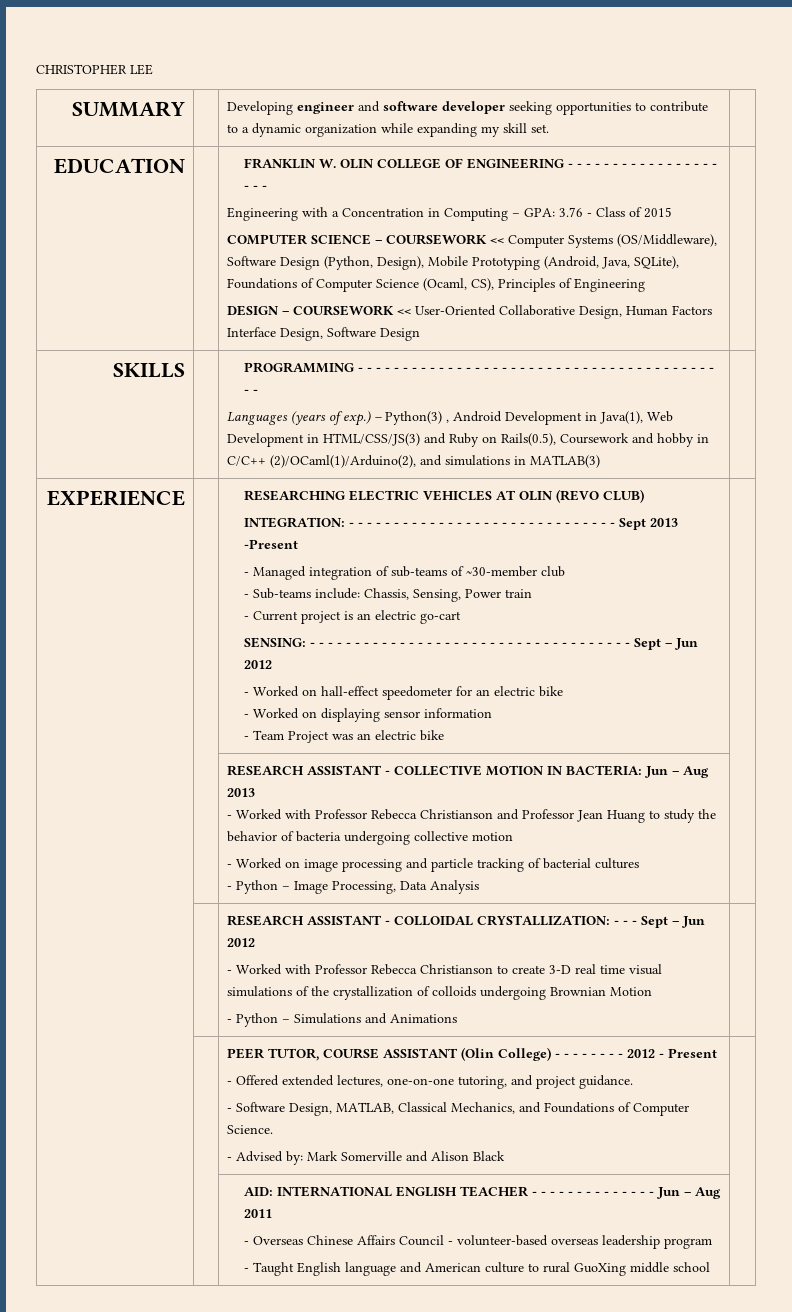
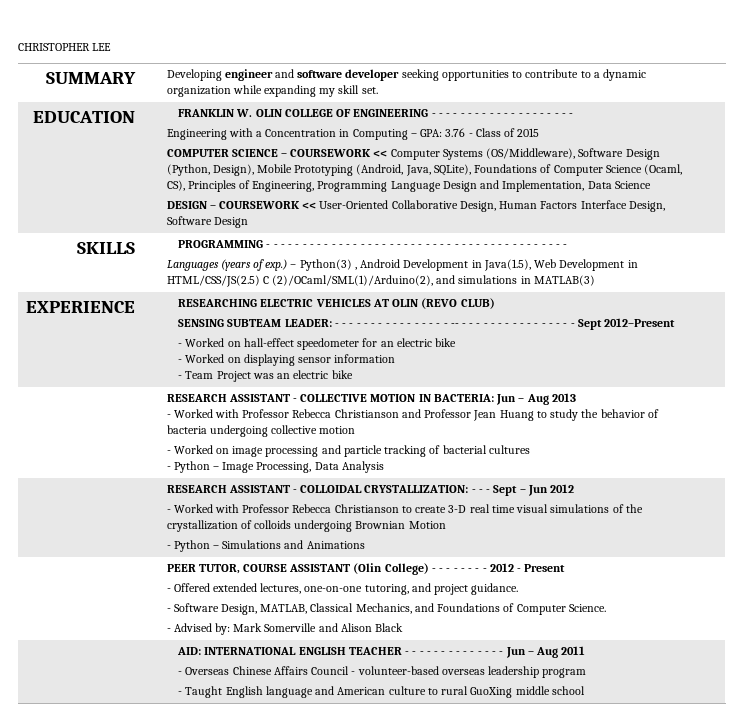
- COMPUTER SCIENCE – COURSEWORK << Computer Systems (OS/Middleware), Software Design (Python, Design), Mobile Prototyping (Android, Java, SQLite), Foundations of Computer Science (Ocaml, CS), Principles of Engineering
+ COMPUTER SCIENCE – COURSEWORK << Computer Systems (OS/Middleware), Software Design (Python, Design), Mobile Prototyping (Android, Java, SQLite), Foundations of Computer Science (Ocaml, CS), Principles of Engineering, Programming Language Design and Implementation, Data Science
- – Python(3) , Android Development in Java(1), Web Development in HTML/CSS/JS(3) and Ruby on Rails(0.5), Coursework and hobby in C/C++ (2)/OCaml(1)/Arduino(2), and simulations in MATLAB(3)
+ – Python(3) , Android Development in Java(1.5), Web Development in HTML/CSS/JS(2.5) C (2)/OCaml/SML(1)/Arduino(2), and simulations in MATLAB(3)
- INTEGRATION: - - - - - - - - - - - - - - - - - - - - - - - - - - - - - - Sept 2013 -Present
- - Managed integration of sub-teams of ~30-member club
- - Sub-teams include: Chassis, Sensing, Power train
- - Current project is an electric go-cart
- SENSING: - - - - - - - - - - - - - - - - - - - - - - - - - - - - - - - - - - - - Sept – Jun 2012
+ SENSING SUBTEAM LEADER: - - - - - - - - - - - - - - - - -- - - - - - - - - - - - - - - - - Sept 2012–Present

